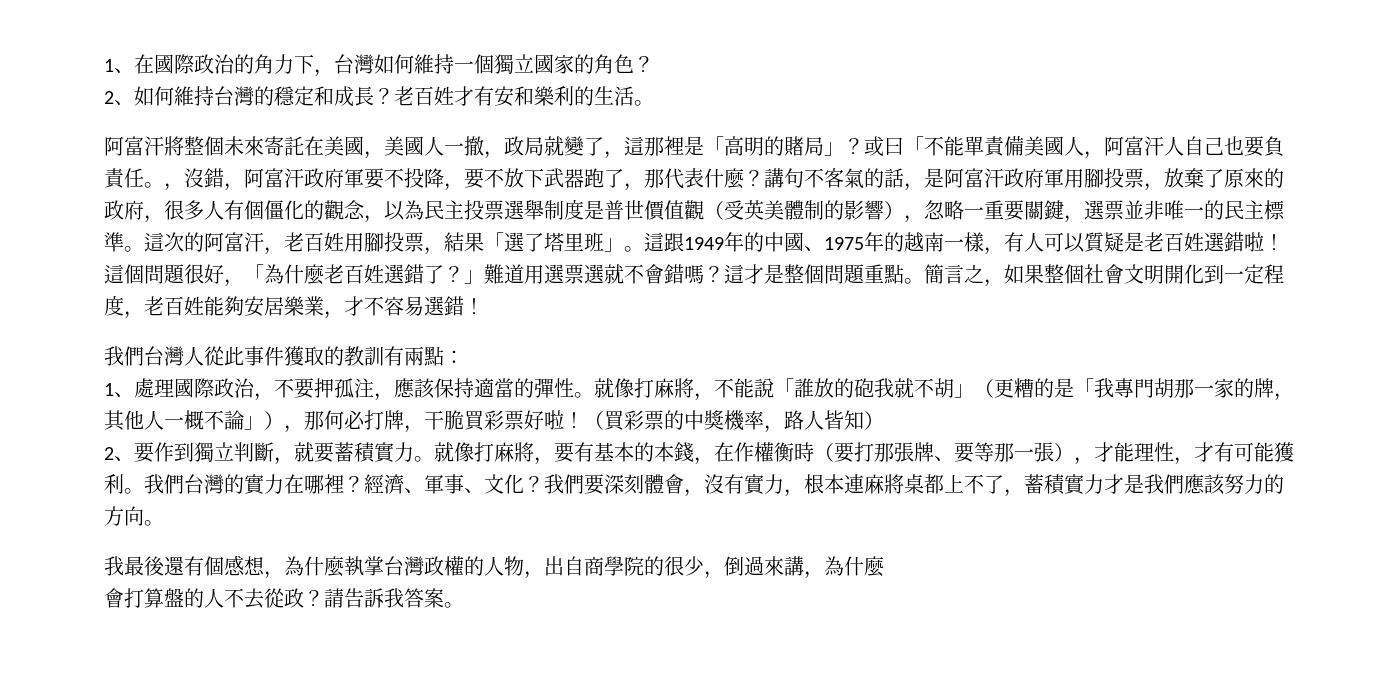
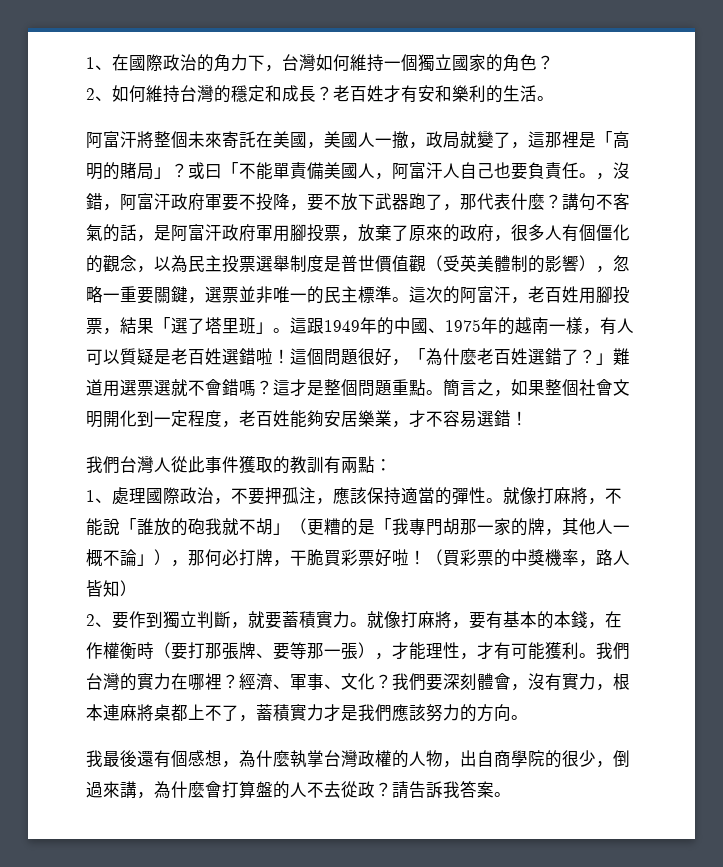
- 我最後還有個感想，為什麼執掌台灣政權的人物，出自商學院的很少，倒過來講，為什麼
- 會打算盤的人不去從政？
+ 我最後還有個感想，為什麼執掌台灣政權的人物，出自商學院的很少，倒過來講，為什麼會打算盤的人不去從政？

